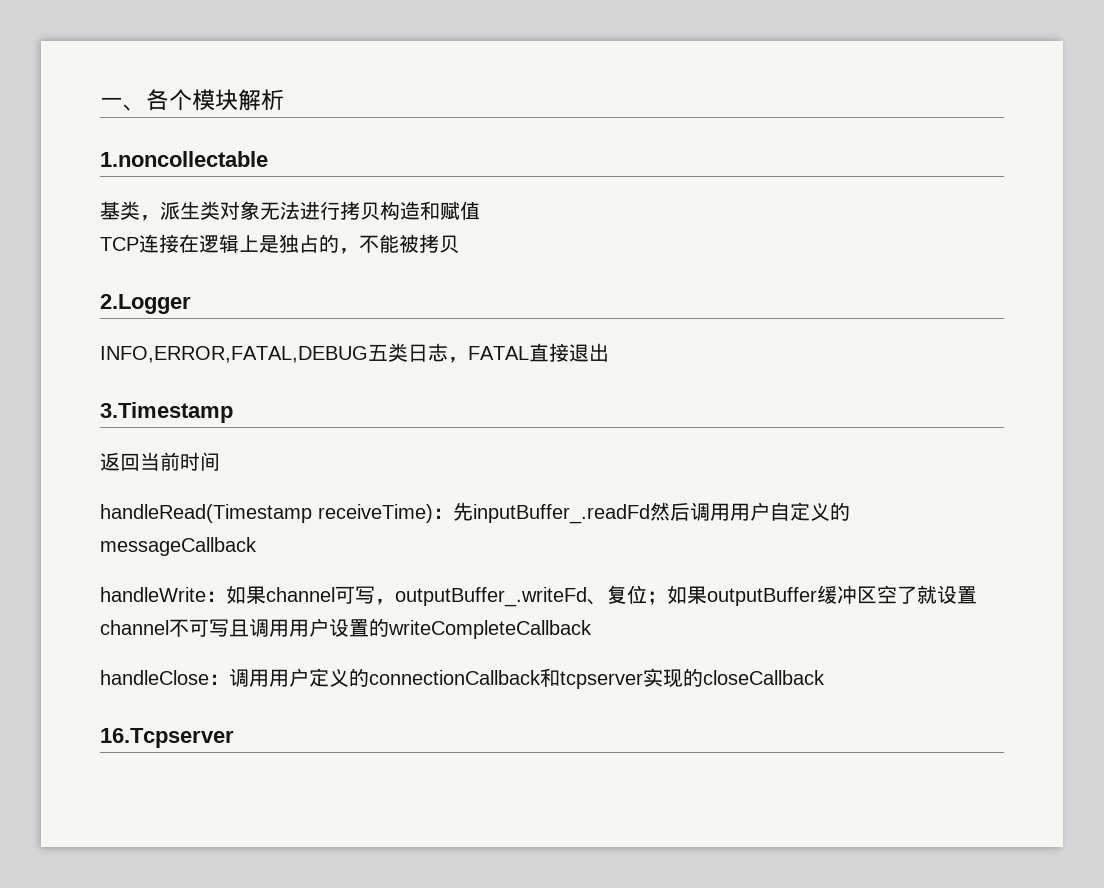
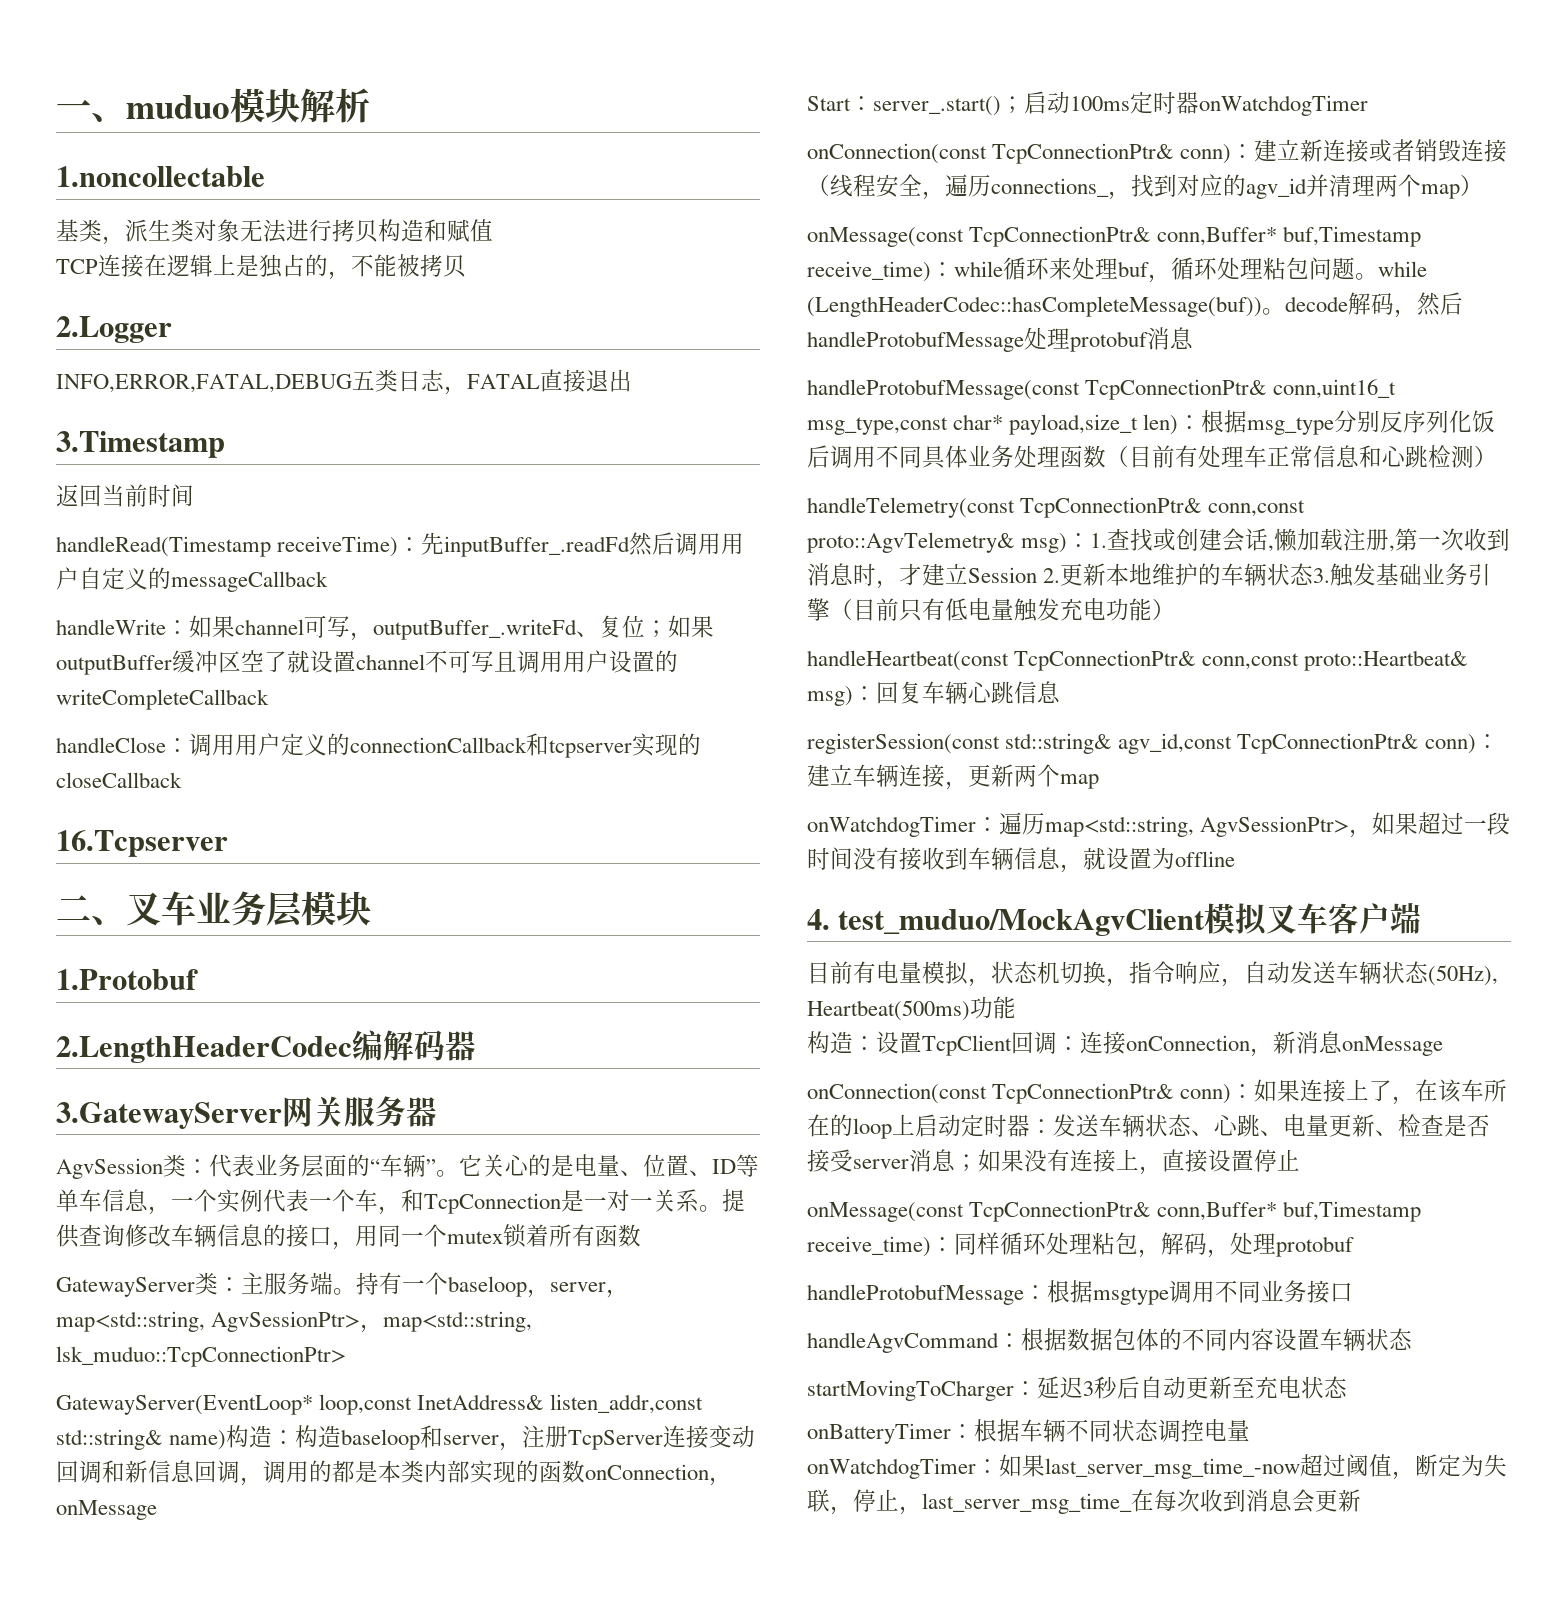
- 一、各个模块解析
+ 一、muduo模块解析
+ 二、叉车业务层模块
+ 1.Protobuf
+ 2.LengthHeaderCodec编解码器
+ 3.GatewayServer网关服务器
+ AgvSession类：代表业务层面的“车辆”。它关心的是电量、位置、ID等单车信息，一个实例代表一个车，和TcpConnection是一对一关系。提供查询修改车辆信息的接口，用同一个mutex锁着所有函数
+ GatewayServer类：主服务端。持有一个baseloop，server，map<std::string, AgvSessionPtr>，map<std::string, lsk_muduo::TcpConnectionPtr>
+ GatewayServer(EventLoop* loop,const InetAddress& listen_addr,const std::string& name)构造：构造baseloop和server，注册TcpServer连接变动回调和新信息回调，调用的都是本类内部实现的函数onConnection，onMessage
+ Start：server_.start()；启动100ms定时器onWatchdogTimer
+ onConnection(const TcpConnectionPtr& conn)：建立新连接或者销毁连接（线程安全，遍历connections_，找到对应的agv_id并清理两个map）
+ onMessage(const TcpConnectionPtr& conn,Buffer* buf,Timestamp receive_time)：while循环来处理buf，循环处理粘包问题。while (LengthHeaderCodec::hasCompleteMessage(buf))。decode解码，然后handleProtobufMessage处理protobuf消息
+ handleProtobufMessage(const TcpConnectionPtr& conn,uint16_t msg_type,const char* payload,size_t len)：根据msg_type分别反序列化饭后调用不同具体业务处理函数（目前有处理车正常信息和心跳检测）
+ handleTelemetry(const TcpConnectionPtr& conn,const proto::AgvTelemetry& msg)：1.查找或创建会话,懒加载注册,第一次收到消息时，才建立Session 2.更新本地维护的车辆状态3.触发基础业务引擎（目前只有低电量触发充电功能）
+ handleHeartbeat(const TcpConnectionPtr& conn,const proto::Heartbeat& msg)：回复车辆心跳信息
+ registerSession(const std::string& agv_id,const TcpConnectionPtr& conn)：建立车辆连接，更新两个map
+ onWatchdogTimer：遍历map<std::string, AgvSessionPtr>，如果超过一段时间没有接收到车辆信息，就设置为offline
+ 4. test_muduo/MockAgvClient模拟叉车客户端
+ 目前有电量模拟，状态机切换，指令响应，自动发送车辆状态(50Hz), Heartbeat(500ms)功能
+ 构造：设置TcpClient回调：连接onConnection，新消息onMessage
+ onConnection(const TcpConnectionPtr& conn)：如果连接上了，在该车所在的loop上启动定时器：发送车辆状态、心跳、电量更新、检查是否接受server消息；如果没有连接上，直接设置停止
+ onMessage(const TcpConnectionPtr& conn,Buffer* buf,Timestamp receive_time)：同样循环处理粘包，解码，处理protobuf
+ handleProtobufMessage：根据msgtype调用不同业务接口
+ handleAgvCommand：根据数据包体的不同内容设置车辆状态
+ startMovingToCharger：延迟3秒后自动更新至充电状态
+ onBatteryTimer：根据车辆不同状态调控电量
+ onWatchdogTimer：如果last_server_msg_time_-now超过阈值，断定为失联，停止，last_server_msg_time_在每次收到消息会更新

